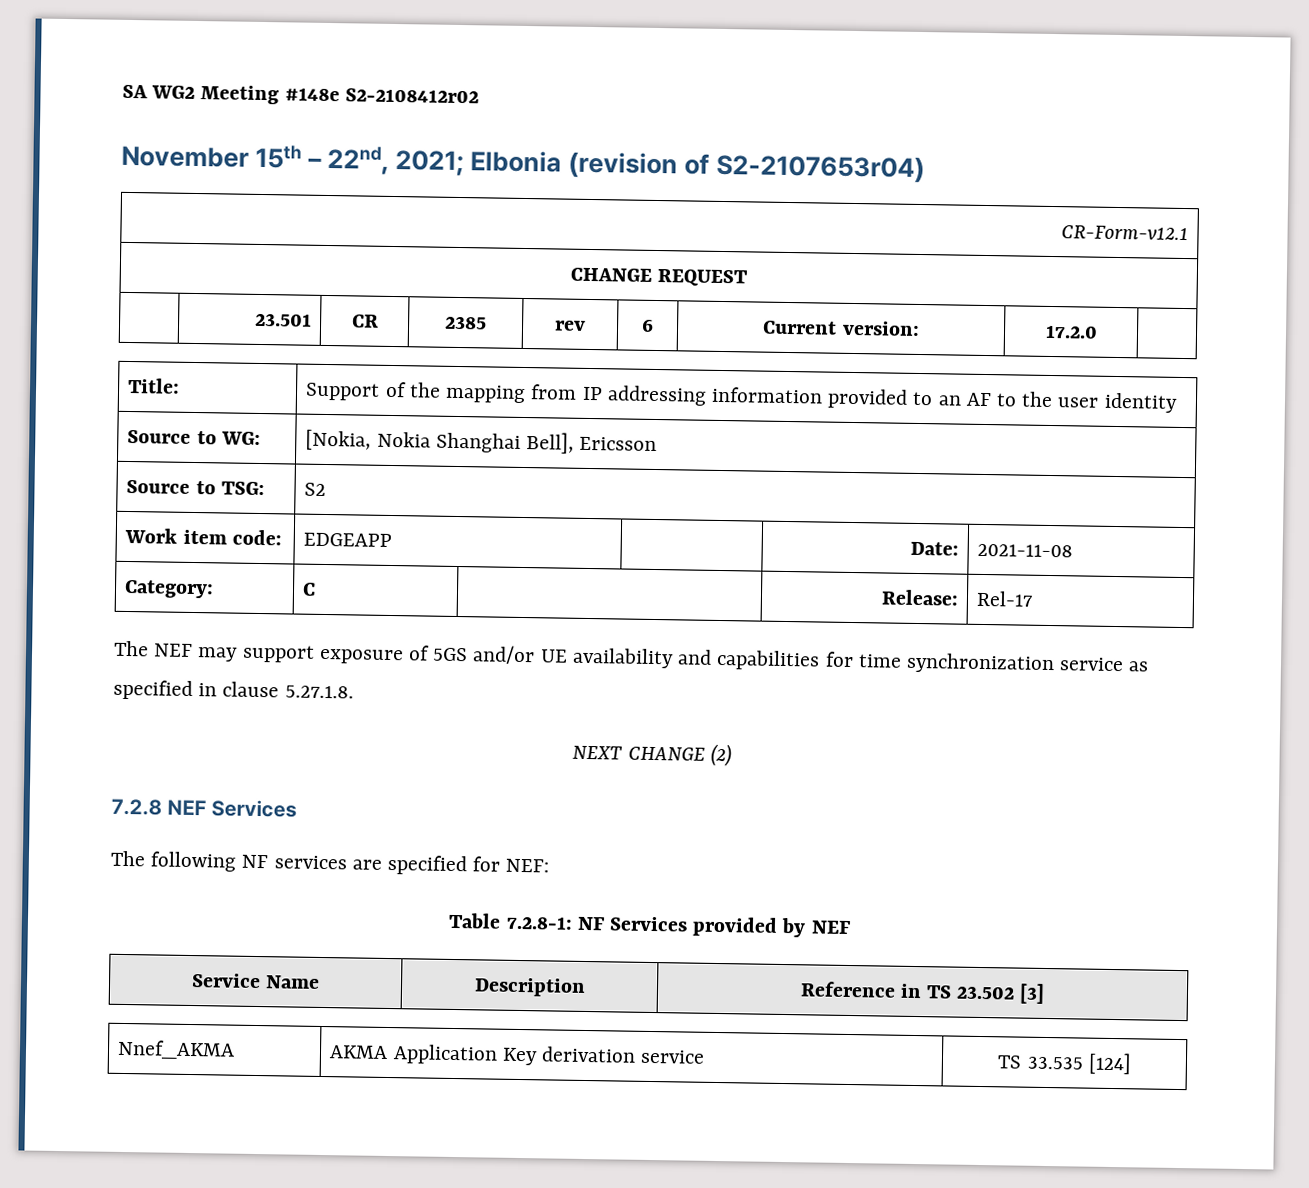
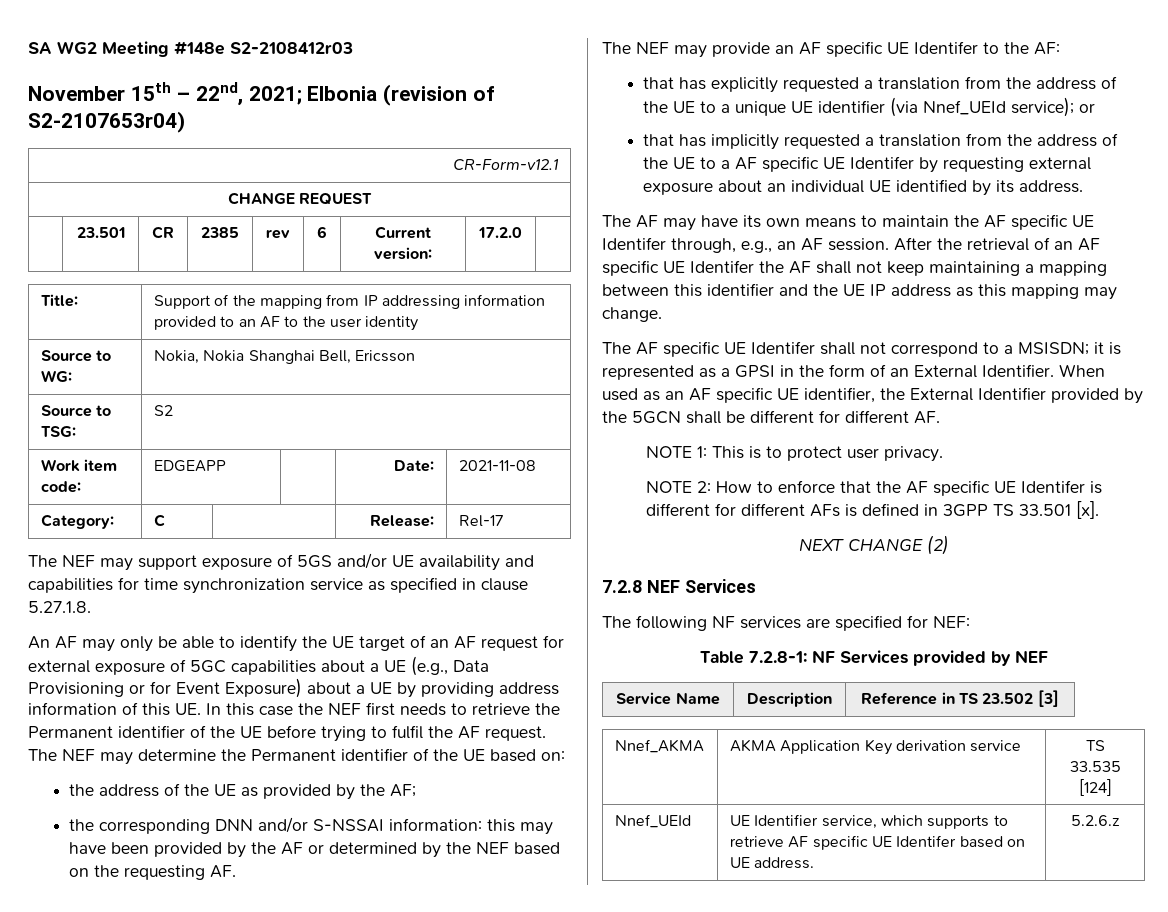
- SA WG2 Meeting #148e S2-2108412r02
+ SA WG2 Meeting #148e S2-2108412r03
- Source to WG: | [Nokia, Nokia Shanghai Bell], Ericsson
+ Source to WG: | Nokia, Nokia Shanghai Bell, Ericsson
+ An AF may only be able to identify the UE target of an AF request for external exposure of 5GC capabilities about a UE (e.g., Data Provisioning or for Event Exposure) about a UE by providing address information of this UE. In this case the NEF first needs to retrieve the Permanent identifier of the UE before trying to fulfil the AF request. The NEF may determine the Permanent identifier of the UE based on:
+ the address of the UE as provided by the AF;
+ the corresponding DNN and/or S-NSSAI information: this may have been provided by the AF or determined by the NEF based on the requesting AF.
+ The NEF may provide an AF specific UE Identifer to the AF:
+ that has explicitly requested a translation from the address of the UE to a unique UE identifier (via Nnef_UEId service); or
+ that has implicitly requested a translation from the address of the UE to a AF specific UE Identifer by requesting external exposure about an individual UE identified by its address.
+ The AF may have its own means to maintain the AF specific UE Identifer through, e.g., an AF session. After the retrieval of an AF specific UE Identifer the AF shall not keep maintaining a mapping between this identifier and the UE IP address as this mapping may change.
+ The AF specific UE Identifer shall not correspond to a MSISDN; it is represented as a GPSI in the form of an External Identifier. When used as an AF specific UE identifier, the External Identifier provided by the 5GCN shall be different for different AF.
+ NOTE 1: This is to protect user privacy.
+ NOTE 2: How to enforce that the AF specific UE Identifer is different for different AFs is defined in 3GPP TS 33.501 [x].
+ Nnef_UEId | UE Identifier service, which supports to retrieve AF specific UE Identifer based on UE address. | 5.2.6.z

